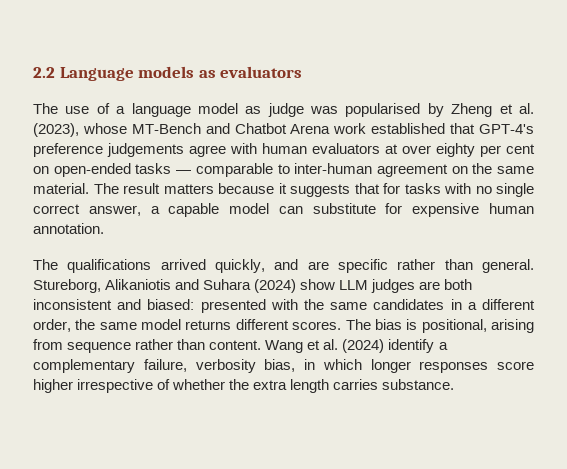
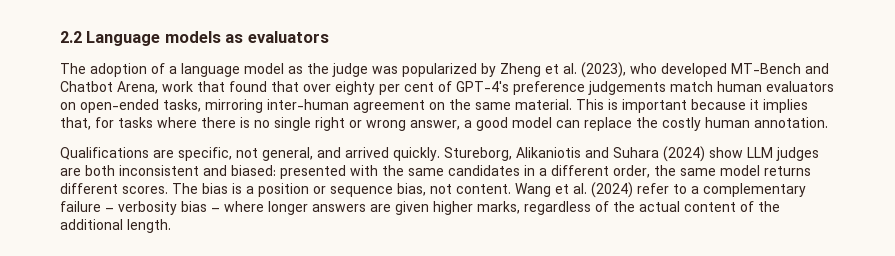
- The use of a language model as judge was popularised by Zheng et al. (2023), whose MT-Bench and Chatbot Arena work established that GPT-4's preference judgements agree with human evaluators at over eighty per cent on open-ended tasks — comparable to inter-human agreement on the same material.
+ The adoption of a language model as the judge was popularized by Zheng et al. (2023), who developed MT-Bench and Chatbot Arena, work that found that over eighty per cent of GPT-4's preference judgements match human evaluators on open-ended tasks, mirroring inter-human agreement on the same material.
- The result matters because it suggests that for tasks with no single correct answer, a capable model can substitute for expensive human annotation.
+ This is important because it implies that, for tasks where there is no single right or wrong answer, a good model can replace the costly human annotation.
- The qualifications arrived quickly, and are specific rather than general.
+ Qualifications are specific, not general, and arrived quickly.
- The bias is positional, arising from sequence rather than content.
+ The bias is a position or sequence bias, not content.
- Wang et al. (2024) identify a complementary failure, verbosity bias, in which longer responses score higher irrespective of whether the extra length carries substance.
+ Wang et al. (2024) refer to a complementary failure – verbosity bias – where longer answers are given higher marks, regardless of the actual content of the additional length.

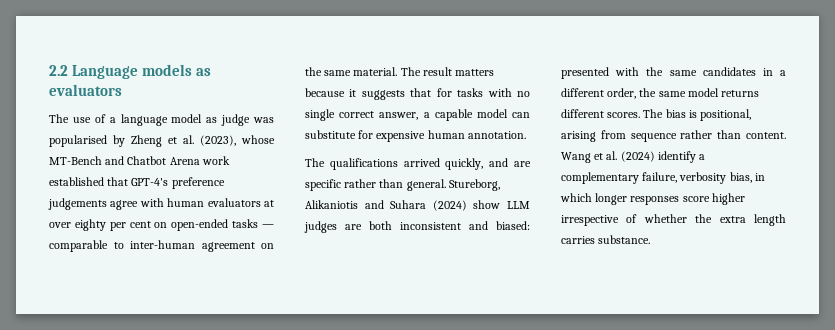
- The adoption of a language model as the judge was popularized by Zheng et al. (2023), who developed MT-Bench and Chatbot Arena, work that found that over eighty per cent of GPT-4's preference judgements match human evaluators on open-ended tasks, mirroring inter-human agreement on the same material.
+ The use of a language model as judge was popularised by Zheng et al. (2023), whose MT-Bench and Chatbot Arena work established that GPT-4's preference judgements agree with human evaluators at over eighty per cent on open-ended tasks — comparable to inter-human agreement on the same material.
- This is important because it implies that, for tasks where there is no single right or wrong answer, a good model can replace the costly human annotation.
+ The result matters because it suggests that for tasks with no single correct answer, a capable model can substitute for expensive human annotation.
- Qualifications are specific, not general, and arrived quickly.
+ The qualifications arrived quickly, and are specific rather than general.
- The bias is a position or sequence bias, not content.
+ The bias is positional, arising from sequence rather than content.
- Wang et al. (2024) refer to a complementary failure – verbosity bias – where longer answers are given higher marks, regardless of the actual content of the additional length.
+ Wang et al. (2024) identify a complementary failure, verbosity bias, in which longer responses score higher irrespective of whether the extra length carries substance.

